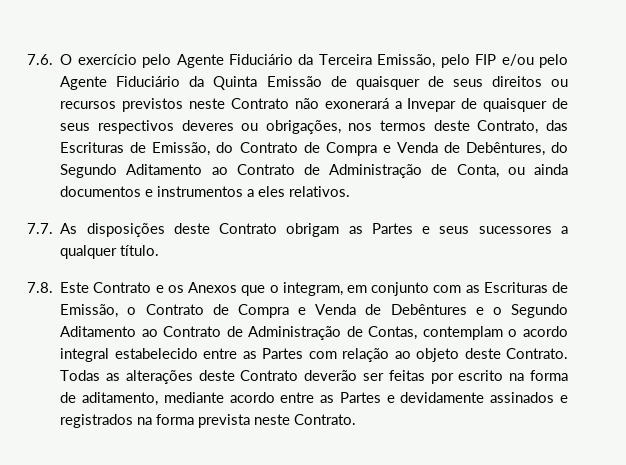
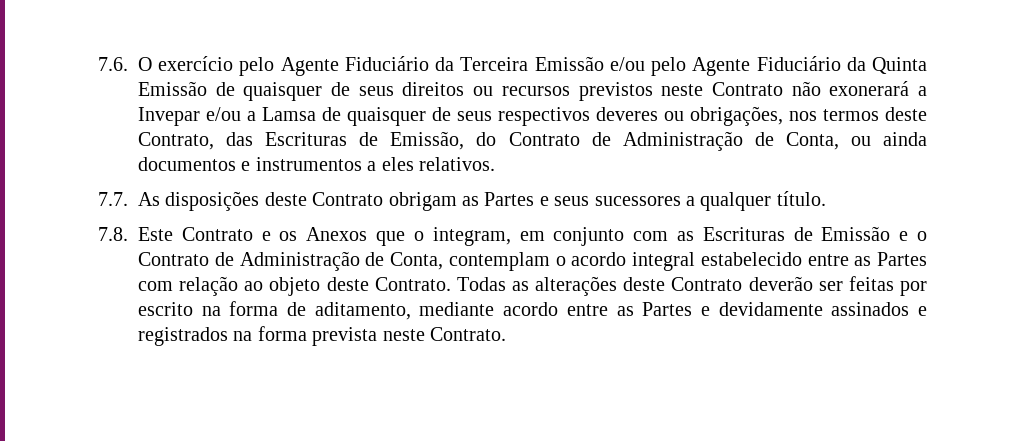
- 7.6. O exercício pelo Agente Fiduciário da Terceira Emissão, pelo FIP e/ou pelo Agente Fiduciário da Quinta Emissão de quaisquer de seus direitos ou recursos previstos neste Contrato não exonerará a Invepar de quaisquer de seus respectivos deveres ou obrigações, nos termos deste Contrato, das Escrituras de Emissão, do Contrato de Compra e Venda de Debêntures, do Segundo Aditamento ao Contrato de Administração de Conta, ou ainda documentos e instrumentos a eles relativos.
+ 7.6. O exercício pelo Agente Fiduciário da Terceira Emissão e/ou pelo Agente Fiduciário da Quinta Emissão de quaisquer de seus direitos ou recursos previstos neste Contrato não exonerará a Invepar e/ou a Lamsa de quaisquer de seus respectivos deveres ou obrigações, nos termos deste Contrato, das Escrituras de Emissão, do Contrato de Administração de Conta, ou ainda documentos e instrumentos a eles relativos.
- 7.8. Este Contrato e os Anexos que o integram, em conjunto com as Escrituras de Emissão, o Contrato de Compra e Venda de Debêntures e o Segundo Aditamento ao Contrato de Administração de Contas, contemplam o acordo integral estabelecido entre as Partes com relação ao objeto deste Contrato.
+ 7.8. Este Contrato e os Anexos que o integram, em conjunto com as Escrituras de Emissão e o Contrato de Administração de Conta, contemplam o acordo integral estabelecido entre as Partes com relação ao objeto deste Contrato.

